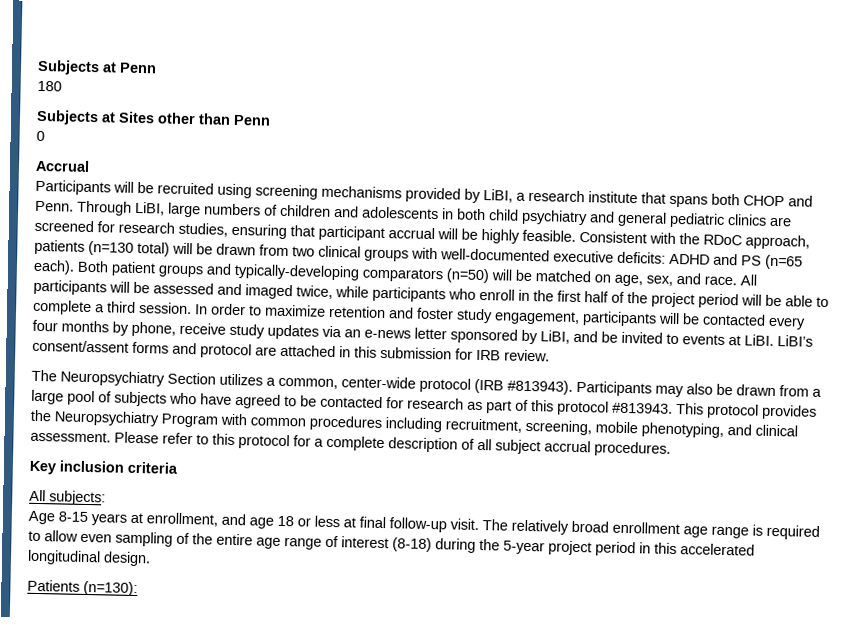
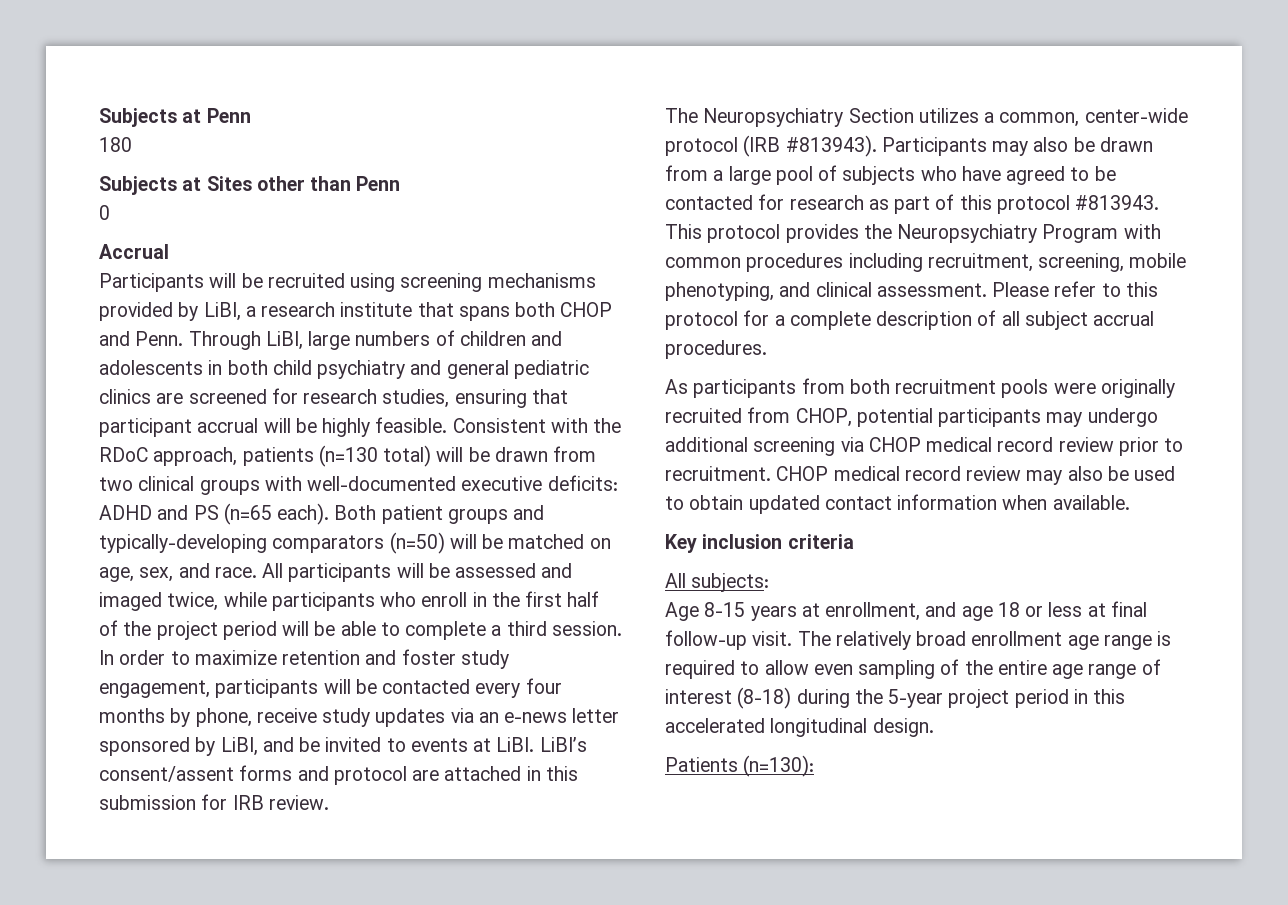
+ As participants from both recruitment pools were originally recruited from CHOP, potential participants may undergo additional screening via CHOP medical record review prior to recruitment. CHOP medical record review may also be used to obtain updated contact information when available.

